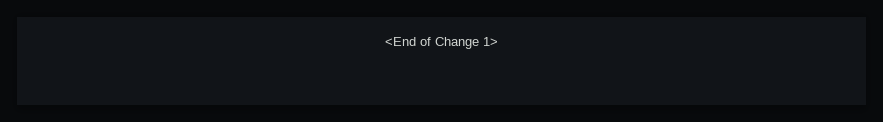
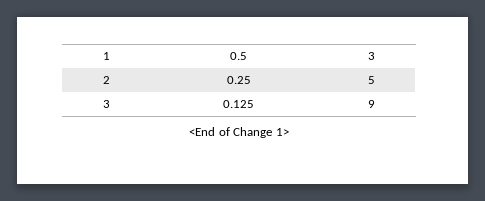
+ 1 | 0.5 | 3
+ 2 | 0.25 | 5
+ 3 | 0.125 | 9

